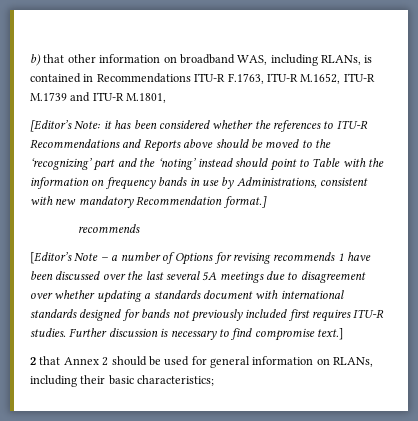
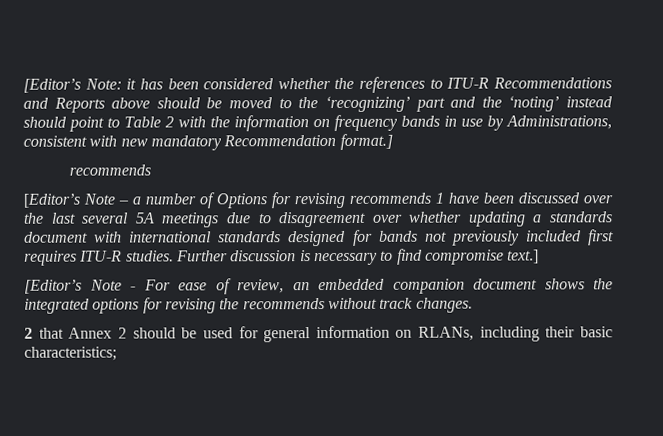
- b) that other information on broadband WAS, including RLANs, is contained in Recommendations ITU-R F.1763, ITU-R M.1652, ITU-R M.1739 and ITU-R M.1801,
- [Editor’s Note: it has been considered whether the references to ITU-R Recommendations and Reports above should be moved to the ‘recognizing’ part and the ‘noting’ instead should point to Table with the information on frequency bands in use by Administrations, consistent with new mandatory Recommendation format.]
+ [Editor’s Note: it has been considered whether the references to ITU-R Recommendations and Reports above should be moved to the ‘recognizing’ part and the ‘noting’ instead should point to Table 2 with the information on frequency bands in use by Administrations, consistent with new mandatory Recommendation format.]
+ [Editor’s Note - For ease of review, an embedded companion document shows the integrated options for revising the recommends without track changes.

